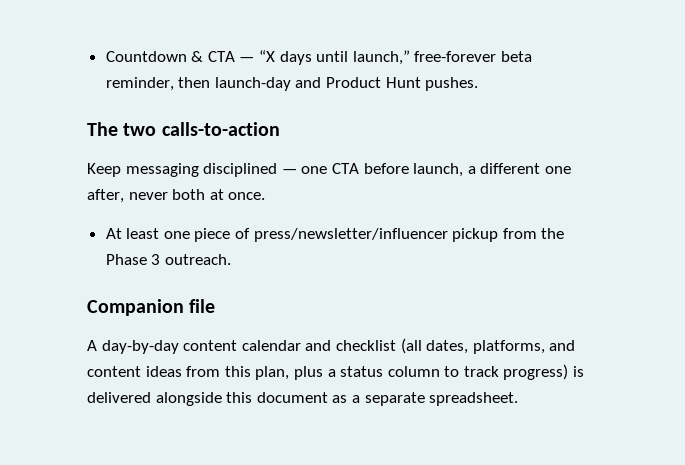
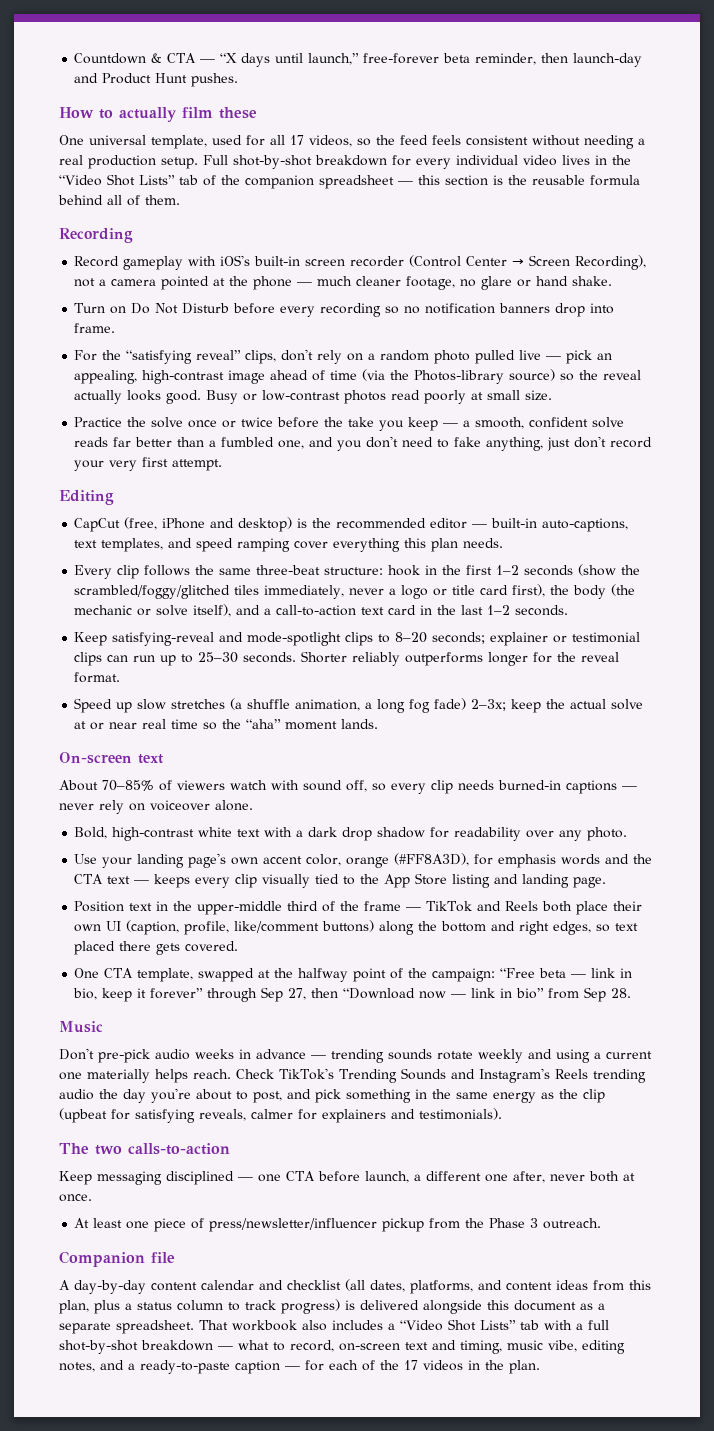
+ How to actually film these
+ One universal template, used for all 17 videos, so the feed feels consistent without needing a real production setup. Full shot-by-shot breakdown for every individual video lives in the “Video Shot Lists” tab of the companion spreadsheet — this section is the reusable formula behind all of them.
+ Recording
+ Record gameplay with iOS's built-in screen recorder (Control Center → Screen Recording), not a camera pointed at the phone — much cleaner footage, no glare or hand shake.
+ Turn on Do Not Disturb before every recording so no notification banners drop into frame.
+ For the “satisfying reveal” clips, don't rely on a random photo pulled live — pick an appealing, high-contrast image ahead of time (via the Photos-library source) so the reveal actually looks good. Busy or low-contrast photos read poorly at small size.
+ Practice the solve once or twice before the take you keep — a smooth, confident solve reads far better than a fumbled one, and you don't need to fake anything, just don't record your very first attempt.
+ Editing
+ CapCut (free, iPhone and desktop) is the recommended editor — built-in auto-captions, text templates, and speed ramping cover everything this plan needs.
+ Every clip follows the same three-beat structure: hook in the first 1–2 seconds (show the scrambled/foggy/glitched tiles immediately, never a logo or title card first), the body (the mechanic or solve itself), and a call-to-action text card in the last 1–2 seconds.
+ Keep satisfying-reveal and mode-spotlight clips to 8–20 seconds; explainer or testimonial clips can run up to 25–30 seconds. Shorter reliably outperforms longer for the reveal format.
+ Speed up slow stretches (a shuffle animation, a long fog fade) 2–3x; keep the actual solve at or near real time so the “aha” moment lands.
+ On-screen text
+ About 70–85% of viewers watch with sound off, so every clip needs burned-in captions — never rely on voiceover alone.
+ Bold, high-contrast white text with a dark drop shadow for readability over any photo.
+ Use your landing page's own accent color, orange (#FF8A3D), for emphasis words and the CTA text — keeps every clip visually tied to the App Store listing and landing page.
+ Position text in the upper-middle third of the frame — TikTok and Reels both place their own UI (caption, profile, like/comment buttons) along the bottom and right edges, so text placed there gets covered.
+ One CTA template, swapped at the halfway point of the campaign: “Free beta — link in bio, keep it forever” through Sep 27, then “Download now — link in bio” from Sep 28.
+ Music
+ Don't pre-pick audio weeks in advance — trending sounds rotate weekly and using a current one materially helps reach. Check TikTok's Trending Sounds and Instagram's Reels trending audio the day you're about to post, and pick something in the same energy as the clip (upbeat for satisfying reveals, calmer for explainers and testimonials).
+ That workbook also includes a “Video Shot Lists” tab with a full shot-by-shot breakdown — what to record, on-screen text and timing, music vibe, editing notes, and a ready-to-paste caption — for each of the 17 videos in the plan.

